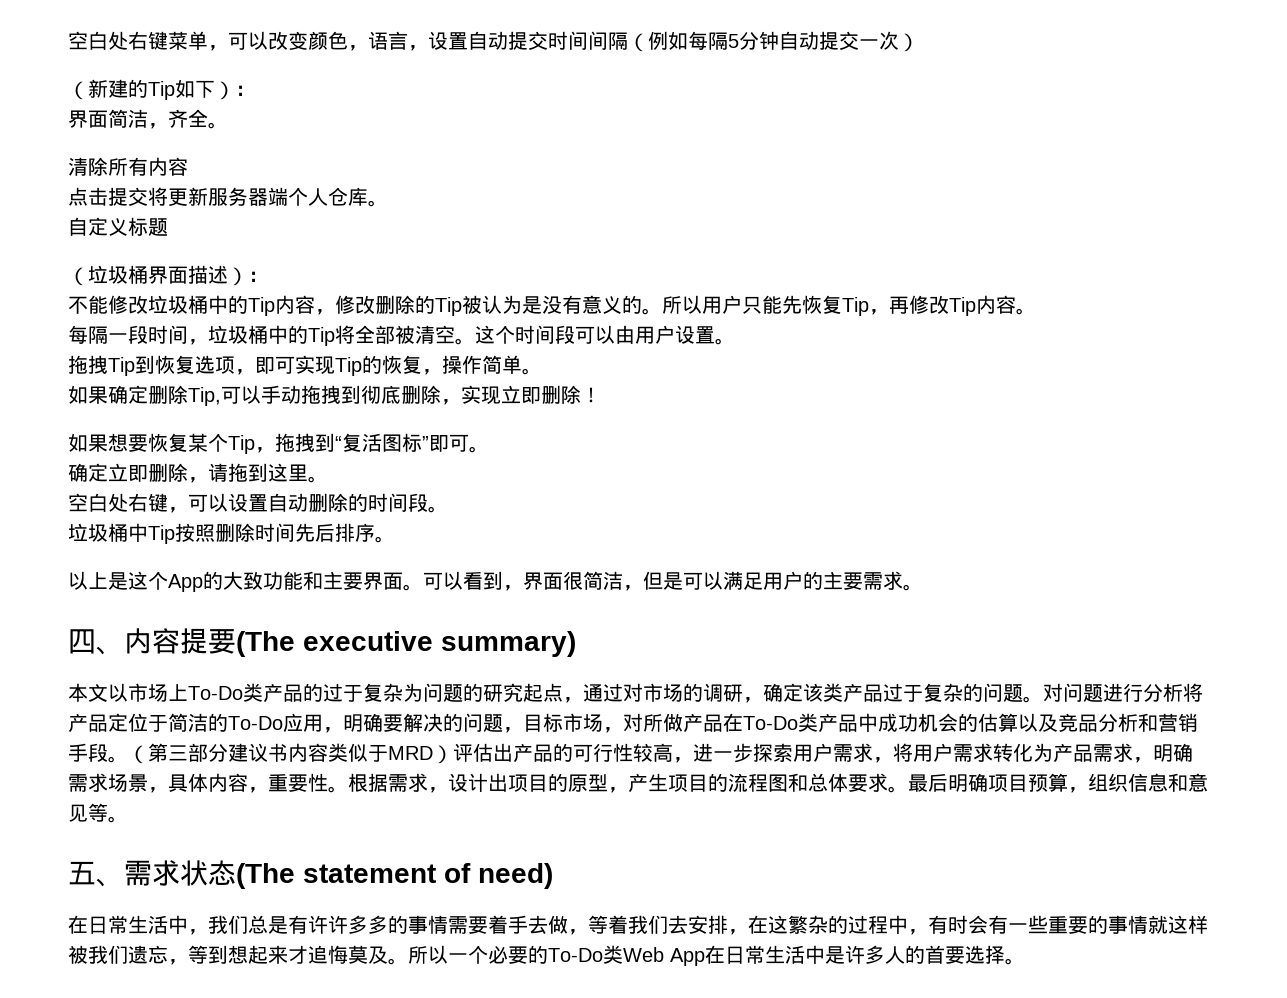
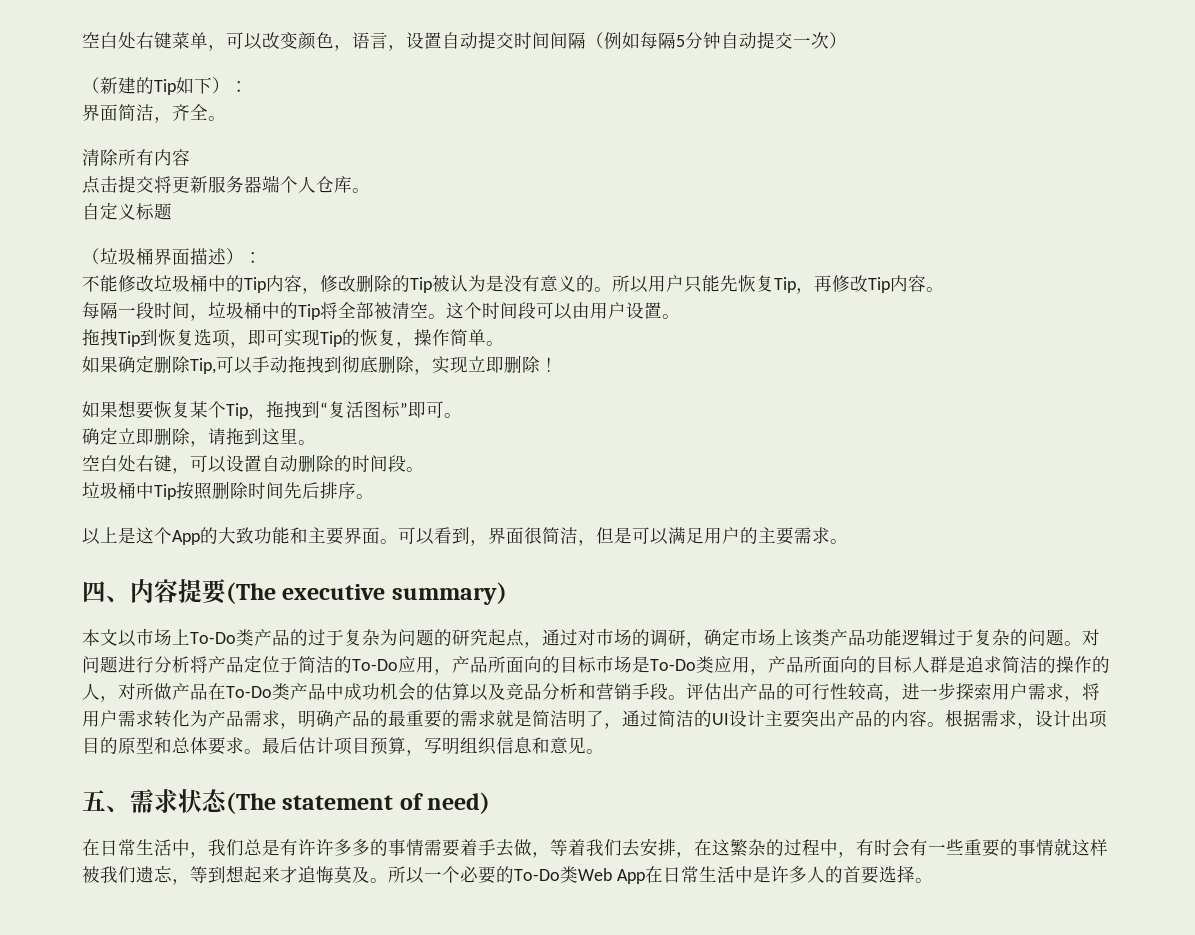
- 本文以市场上To-Do类产品的过于复杂为问题的研究起点，通过对市场的调研，确定该类产品过于复杂的问题。
+ 本文以市场上To-Do类产品的过于复杂为问题的研究起点，通过对市场的调研，确定市场上该类产品功能逻辑过于复杂的问题。
- 对问题进行分析将产品定位于简洁的To-Do应用，明确要解决的问题，目标市场，对所做产品在To-Do类产品中成功机会的估算以及竞品分析和营销手段。
+ 对问题进行分析将产品定位于简洁的To-Do应用，产品所面向的目标市场是To-Do类应用，产品所面向的目标人群是追求简洁的操作的人，对所做产品在To-Do类产品中成功机会的估算以及竞品分析和营销手段。
- （第三部分建议书内容类似于MRD）评估出产品的可行性较高，进一步探索用户需求，将用户需求转化为产品需求，明确需求场景，具体内容，重要性。
+ 评估出产品的可行性较高，进一步探索用户需求，将用户需求转化为产品需求，明确产品的最重要的需求就是简洁明了，通过简洁的UI设计主要突出产品的内容。
- 根据需求，设计出项目的原型，产生项目的流程图和总体要求。
+ 根据需求，设计出项目的原型和总体要求。
- 最后明确项目预算，组织信息和意见等。
+ 最后估计项目预算，写明组织信息和意见。

